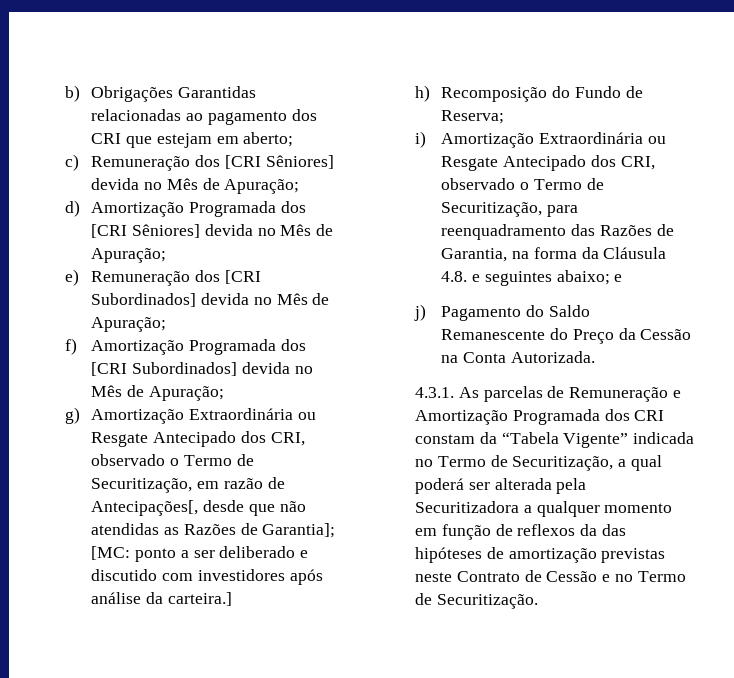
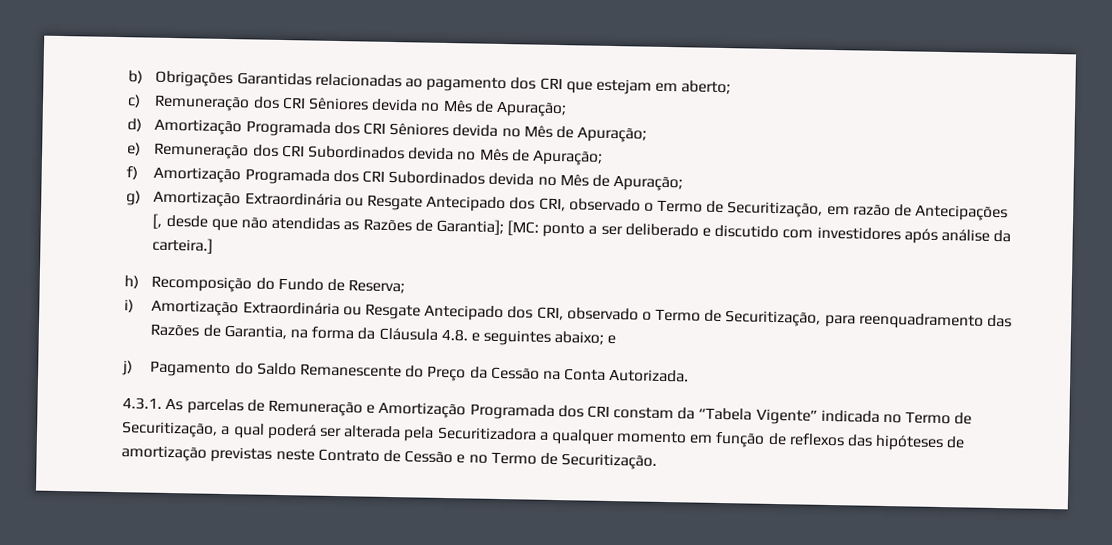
- c) Remuneração dos [CRI Sêniores] devida no Mês de Apuração;
+ c) Remuneração dos CRI Sêniores devida no Mês de Apuração;
- d) Amortização Programada dos [CRI Sêniores] devida no Mês de Apuração;
+ d) Amortização Programada dos CRI Sêniores devida no Mês de Apuração;
- e) Remuneração dos [CRI Subordinados] devida no Mês de Apuração;
+ e) Remuneração dos CRI Subordinados devida no Mês de Apuração;
- f) Amortização Programada dos [CRI Subordinados] devida no Mês de Apuração;
+ f) Amortização Programada dos CRI Subordinados devida no Mês de Apuração;
- g) Amortização Extraordinária ou Resgate Antecipado dos CRI, observado o Termo de Securitização, em razão de Antecipações[, desde que não atendidas as Razões de Garantia]; [MC: ponto a ser deliberado e discutido com investidores após análise da carteira.]
+ g) Amortização Extraordinária ou Resgate Antecipado dos CRI, observado o Termo de Securitização, em razão de Antecipações [, desde que não atendidas as Razões de Garantia]; [MC: ponto a ser deliberado e discutido com investidores após análise da carteira.]
- 4.3.1. As parcelas de Remuneração e Amortização Programada dos CRI constam da “Tabela Vigente” indicada no Termo de Securitização, a qual poderá ser alterada pela Securitizadora a qualquer momento em função de reflexos da das hipóteses de amortização previstas neste Contrato de Cessão e no Termo de Securitização.
+ 4.3.1. As parcelas de Remuneração e Amortização Programada dos CRI constam da “Tabela Vigente” indicada no Termo de Securitização, a qual poderá ser alterada pela Securitizadora a qualquer momento em função de reflexos das hipóteses de amortização previstas neste Contrato de Cessão e no Termo de Securitização.

